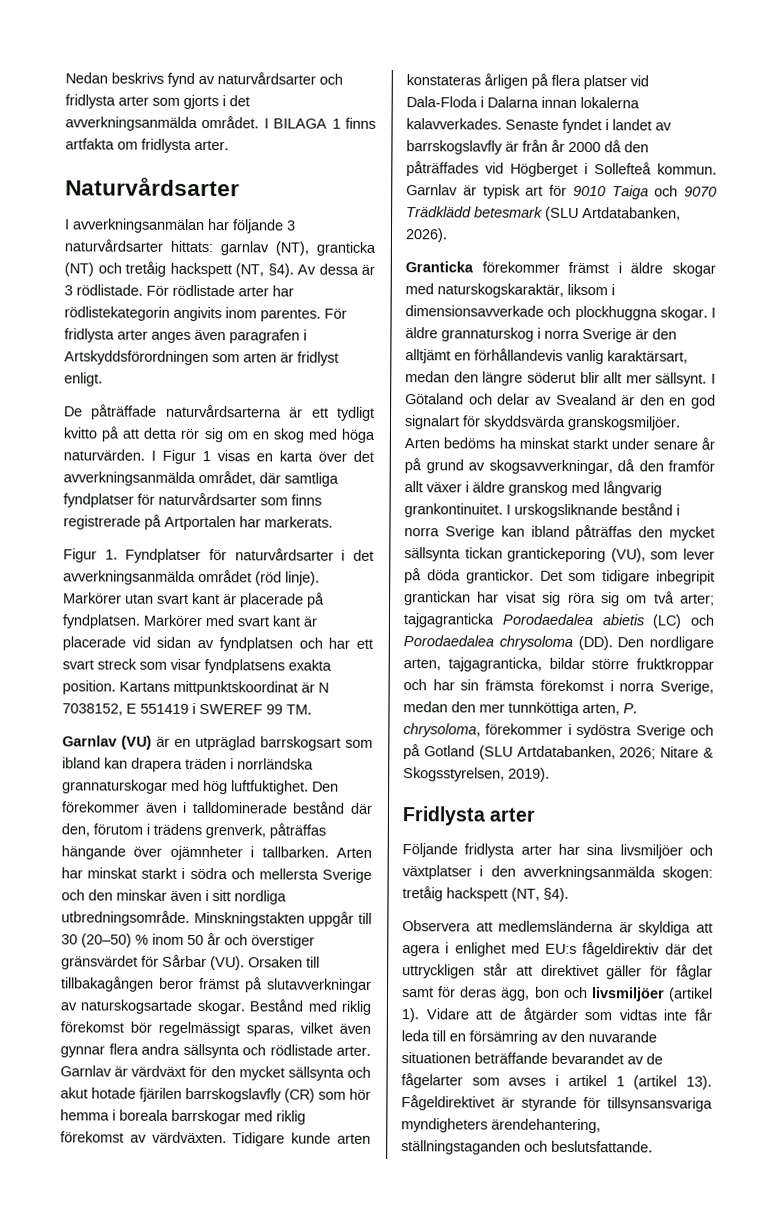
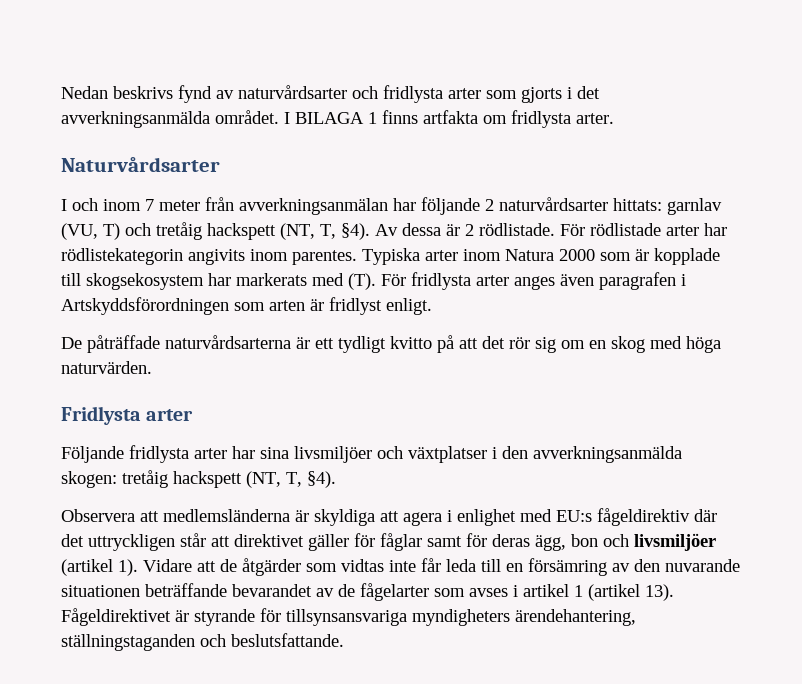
- I avverkningsanmälan har följande 3 naturvårdsarter hittats: garnlav (NT), granticka (NT) och tretåig hackspett (NT, §4).
+ I och inom 7 meter från avverkningsanmälan har följande 2 naturvårdsarter hittats: garnlav (VU, T) och tretåig hackspett (NT, T, §4).
- Av dessa är 3 rödlistade.
+ Av dessa är 2 rödlistade.
- För fridlysta arter anges även paragrafen i Artskyddsförordningen som arten är fridlyst enligt.
+ Typiska arter inom Natura 2000 som är kopplade till skogsekosystem har markerats med (T). För fridlysta arter anges även paragrafen i Artskyddsförordningen som arten är fridlyst enligt.
- De påträffade naturvårdsarterna är ett tydligt kvitto på att detta rör sig om en skog med höga naturvärden. I Figur 1 visas en karta över det avverkningsanmälda området, där samtliga fyndplatser för naturvårdsarter som finns registrerade på Artportalen har markerats.
- Figur 1. Fyndplatser för naturvårdsarter i det avverkningsanmälda området (röd linje). Markörer utan svart kant är placerade på fyndplatsen. Markörer med svart kant är placerade vid sidan av fyndplatsen och har ett svart streck som visar fyndplatsens exakta position. Kartans mittpunktskoordinat är N 7038152, E 551419 i SWEREF 99 TM.
- Garnlav (VU) är en utpräglad barrskogsart som ibland kan drapera träden i norrländska grannaturskogar med hög luftfuktighet. Den förekommer även i talldominerade bestånd där den, förutom i trädens grenverk, påträffas hängande över ojämnheter i tallbarken. Arten har minskat starkt i södra och mellersta Sverige och den minskar även i sitt nordliga utbredningsområde. Minskningstakten uppgår till 30 (20–50) % inom 50 år och överstiger gränsvärdet för Sårbar (VU). Orsaken till tillbakagången beror främst på slutavverkningar av naturskogsartade skogar. Bestånd med riklig förekomst bör regelmässigt sparas, vilket även gynnar flera andra sällsynta och rödlistade arter. Garnlav är värdväxt för den mycket sällsynta och akut hotade fjärilen barrskogslavfly (CR) som hör hemma i boreala barrskogar med riklig förekomst av värdväxten. Tidigare kunde arten konstateras årligen på flera platser vid Dala-Floda i Dalarna innan lokalerna kalavverkades. Senaste fyndet i landet av barrskogslavfly är från år 2000 då den påträffades vid Högberget i Sollefteå kommun. Garnlav är typisk art för 9010 Taiga och 9070 Trädklädd betesmark (SLU Artdatabanken, 2026).
- Granticka förekommer främst i äldre skogar med naturskogskaraktär, liksom i dimensionsavverkade och plockhuggna skogar. I äldre grannaturskog i norra Sverige är den alltjämt en förhållandevis vanlig karaktärsart, medan den längre söderut blir allt mer sällsynt. I Götaland och delar av Svealand är den en god signalart för skyddsvärda granskogsmiljöer. Arten bedöms ha minskat starkt under senare år på grund av skogsavverkningar, då den framför allt växer i äldre granskog med långvarig grankontinuitet. I urskogsliknande bestånd i norra Sverige kan ibland påträffas den mycket sällsynta tickan grantickeporing (VU), som lever på döda grantickor. Det som tidigare inbegripit grantickan har visat sig röra sig om två arter; tajgagranticka Porodaedalea abietis (LC) och Porodaedalea chrysoloma (DD). Den nordligare arten, tajgagranticka, bildar större fruktkroppar och har sin främsta förekomst i norra Sverige, medan den mer tunnköttiga arten, P. chrysoloma, förekommer i sydöstra Sverige och på Gotland (SLU Artdatabanken, 2026; Nitare & Skogsstyrelsen, 2019).
+ De påträffade naturvårdsarterna är ett tydligt kvitto på att det rör sig om en skog med höga naturvärden.
- Följande fridlysta arter har sina livsmiljöer och växtplatser i den avverkningsanmälda skogen: tretåig hackspett (NT, §4).
+ Följande fridlysta arter har sina livsmiljöer och växtplatser i den avverkningsanmälda skogen: tretåig hackspett (NT, T, §4).

